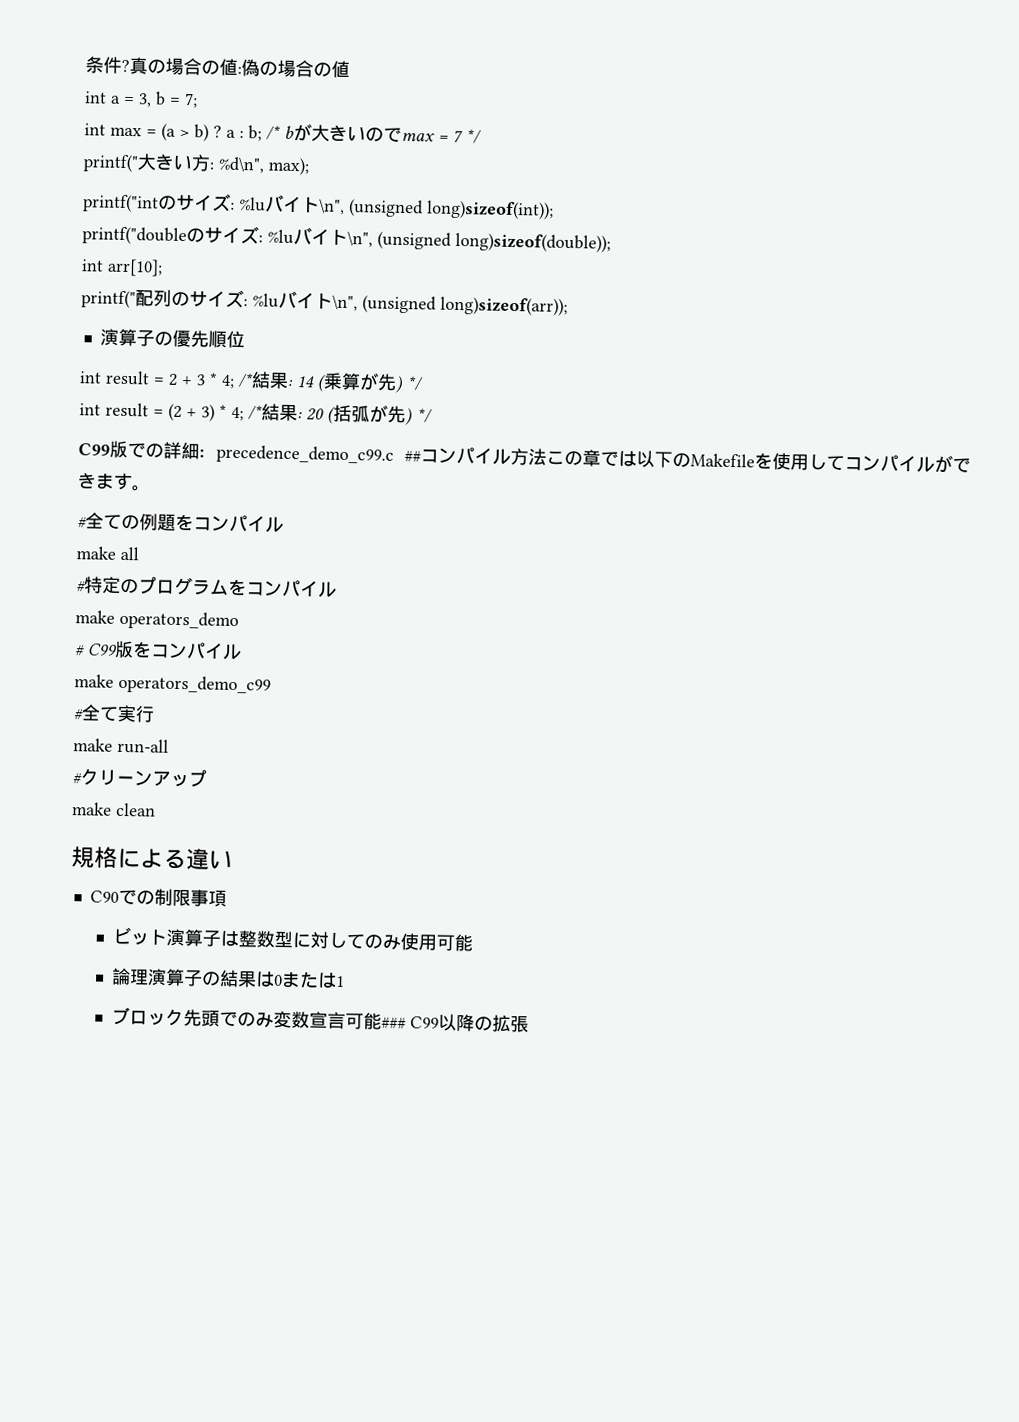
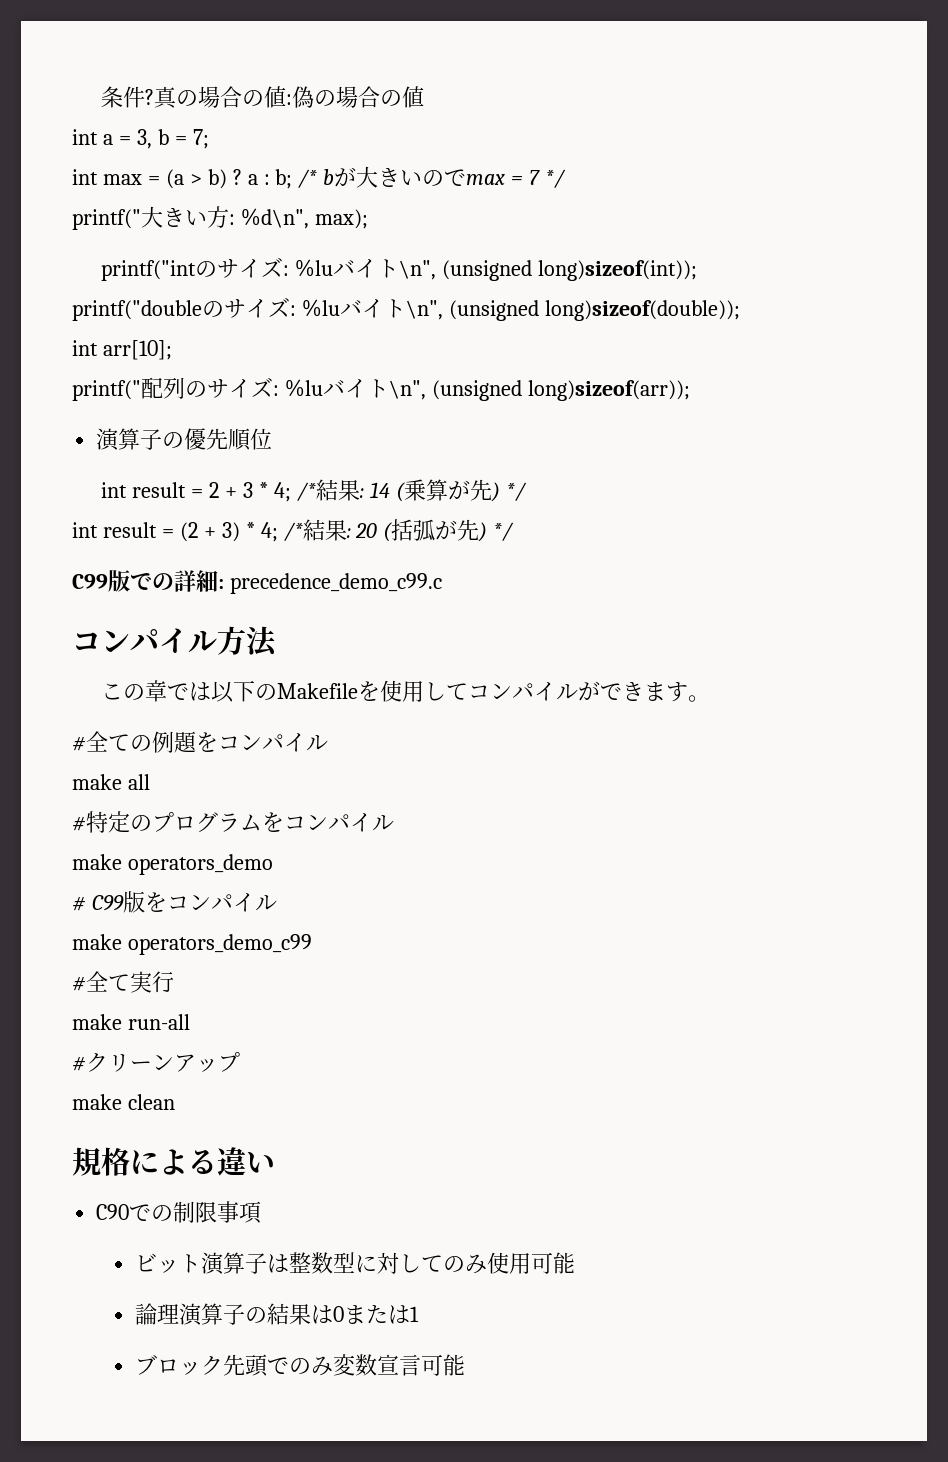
- C99版での詳細: precedence_demo_c99.c ##コンパイル方法この章では以下のMakefileを使用してコンパイルができます。
+ C99版での詳細: precedence_demo_c99.c
+ コンパイル方法
+ この章では以下のMakefileを使用してコンパイルができます。
- ブロック先頭でのみ変数宣言可能### C99以降の拡張
+ ブロック先頭でのみ変数宣言可能

